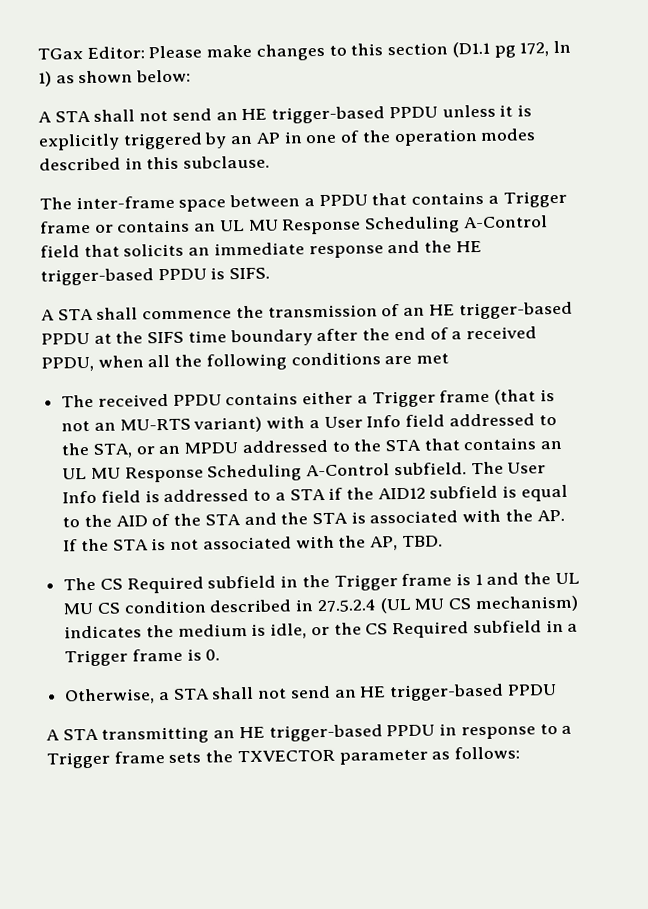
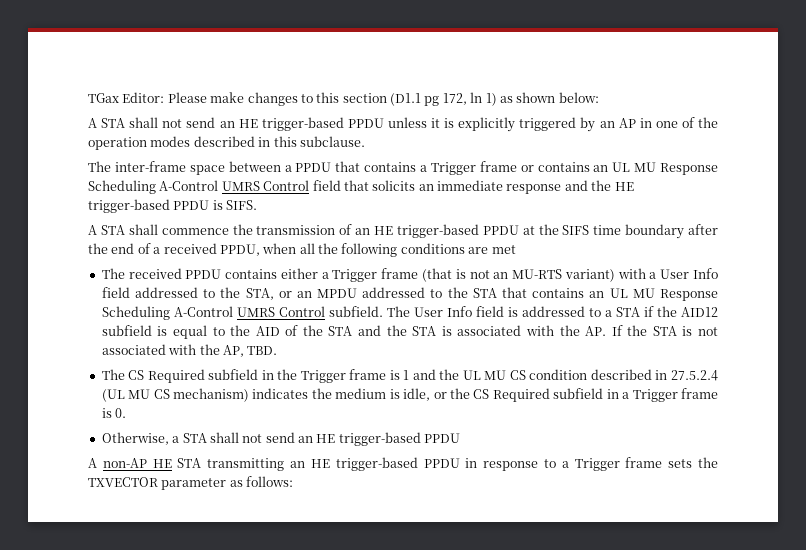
- The inter-frame space between a PPDU that contains a Trigger frame or contains an UL MU Response Scheduling A-Control field that solicits an immediate response and the HE trigger-based PPDU is SIFS.
+ The inter-frame space between a PPDU that contains a Trigger frame or contains an UL MU Response Scheduling A-Control UMRS Control field that solicits an immediate response and the HE trigger-based PPDU is SIFS.
- The received PPDU contains either a Trigger frame (that is not an MU-RTS variant) with a User Info field addressed to the STA, or an MPDU addressed to the STA that contains an UL MU Response Scheduling A-Control subfield.
+ The received PPDU contains either a Trigger frame (that is not an MU-RTS variant) with a User Info field addressed to the STA, or an MPDU addressed to the STA that contains an UL MU Response Scheduling A-Control UMRS Control subfield.
- A STA transmitting an HE trigger-based PPDU in response to a Trigger frame sets the TXVECTOR parameter as follows:
+ A non-AP HE STA transmitting an HE trigger-based PPDU in response to a Trigger frame sets the TXVECTOR parameter as follows:

